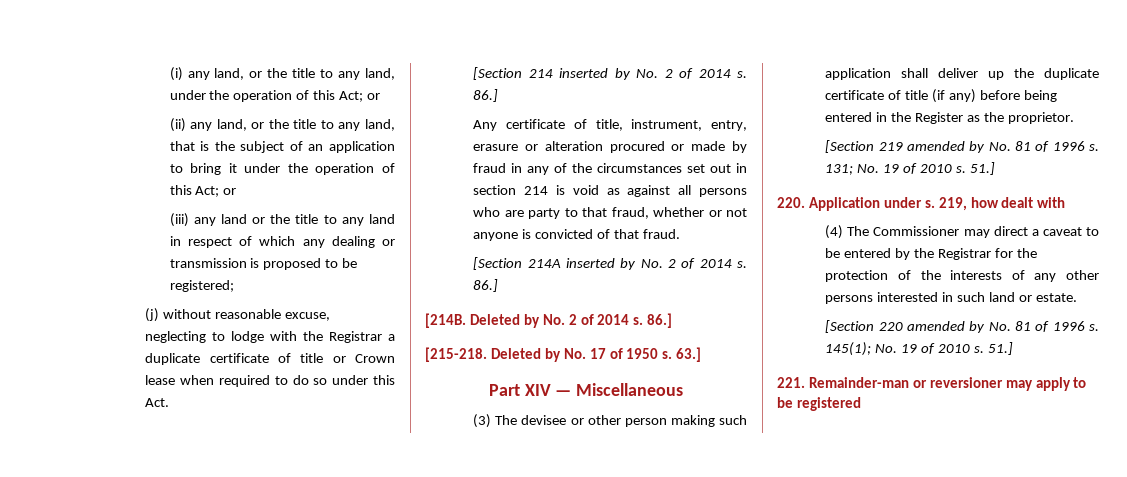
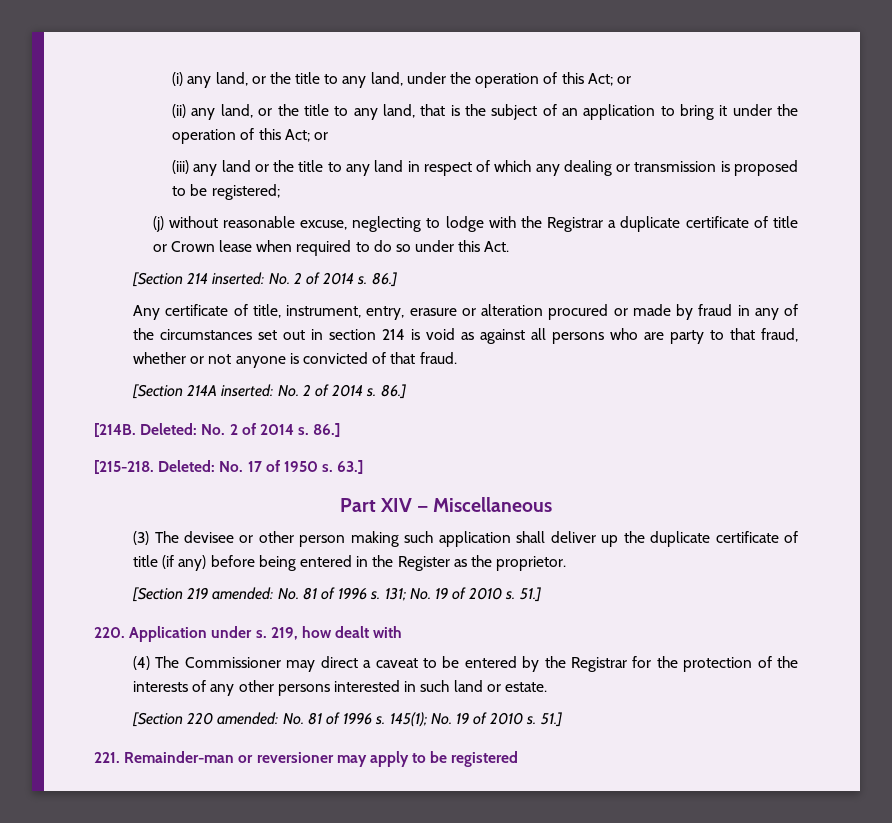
- [Section 214 inserted by No. 2 of 2014 s.
+ [Section 214 inserted: No. 2 of 2014 s.
- [Section 214A inserted by No. 2 of 2014 s.
+ [Section 214A inserted: No. 2 of 2014 s.
- Deleted by No. 2 of 2014 s.
+ Deleted: No. 2 of 2014 s.
- Deleted by No. 17 of 1950 s.
+ Deleted: No. 17 of 1950 s.
- [Section 219 amended by No. 81 of 1996 s.
+ [Section 219 amended: No. 81 of 1996 s.
- [Section 220 amended by No. 81 of 1996 s.
+ [Section 220 amended: No. 81 of 1996 s.

